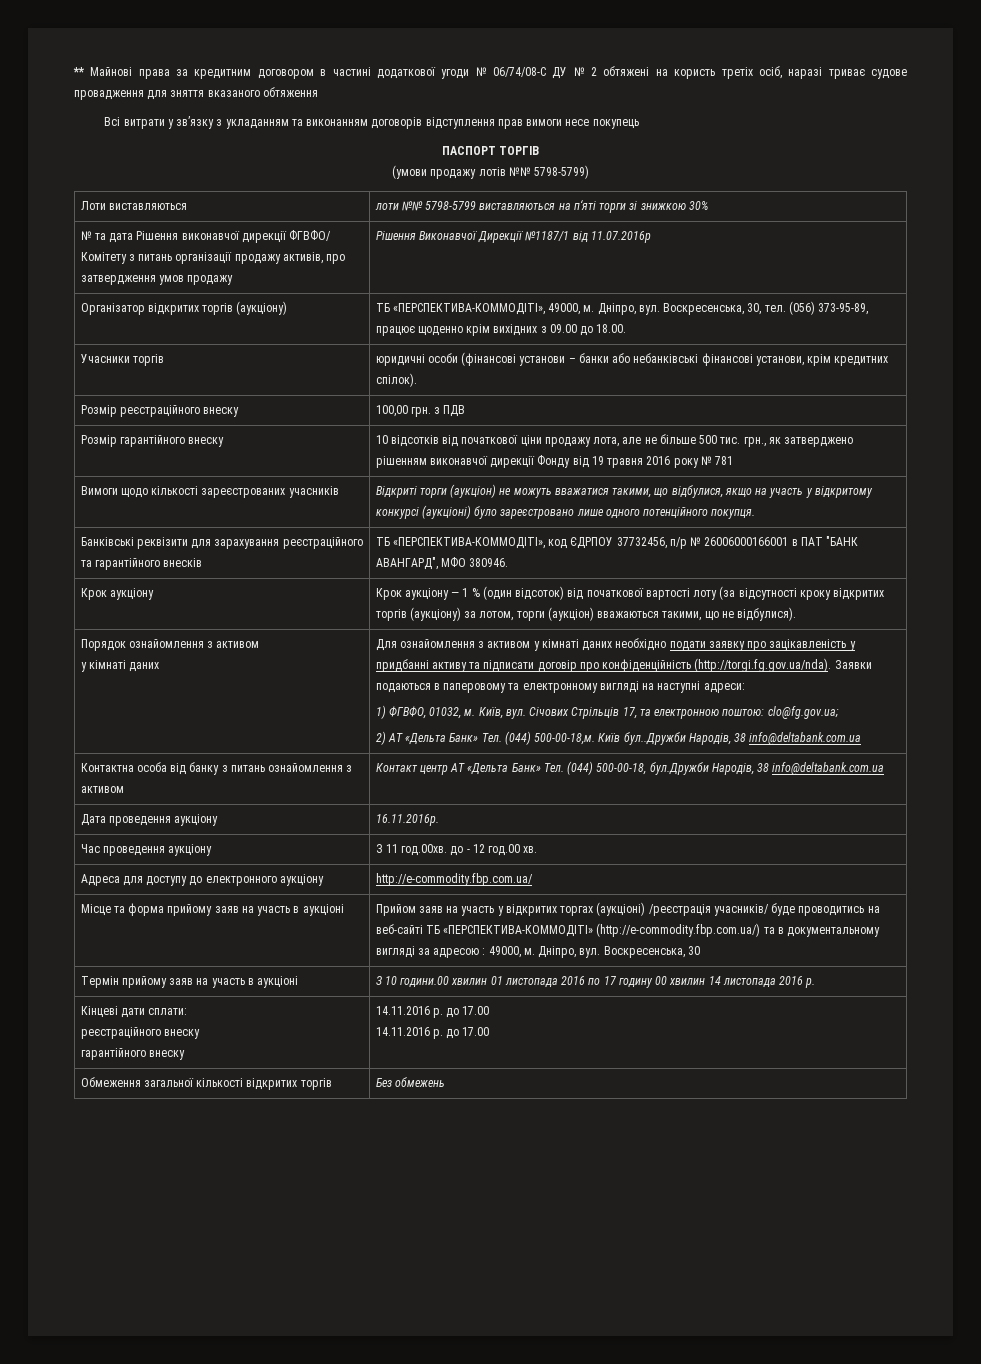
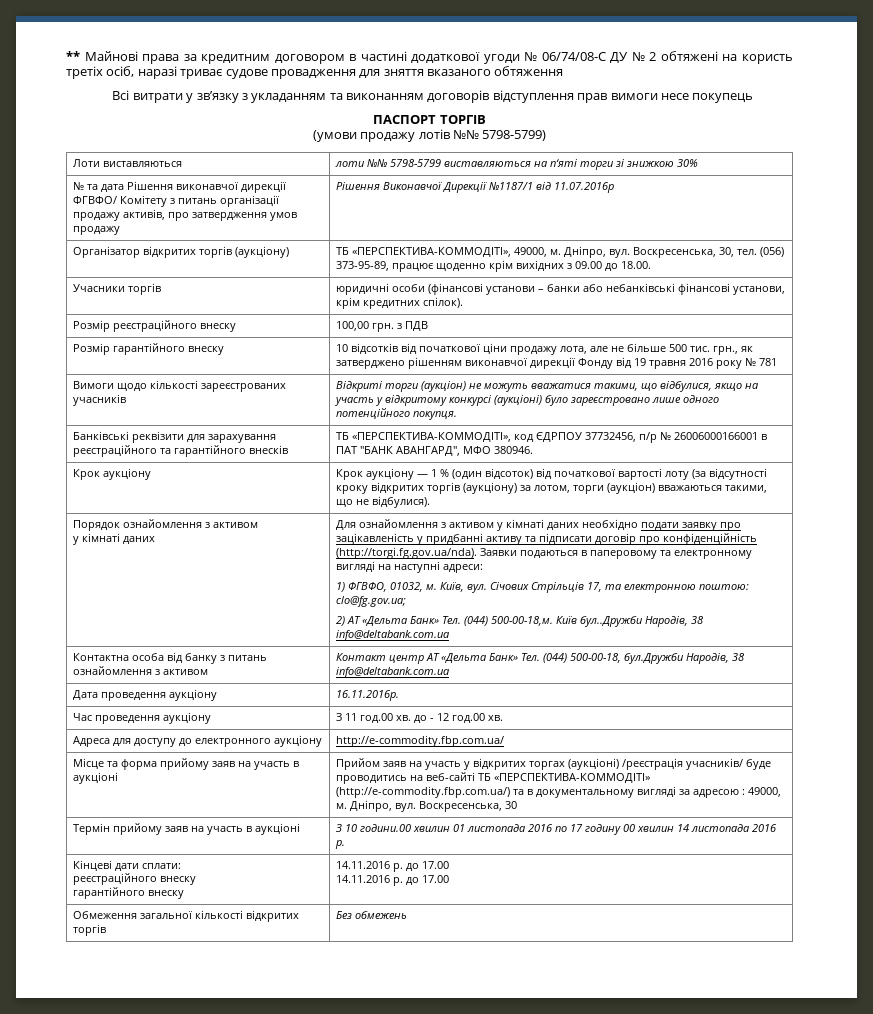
- Час проведення аукціону | З 11 год.00хв. до - 12 год.00 хв.
+ Час проведення аукціону | З 11 год.00 хв. до - 12 год.00 хв.

